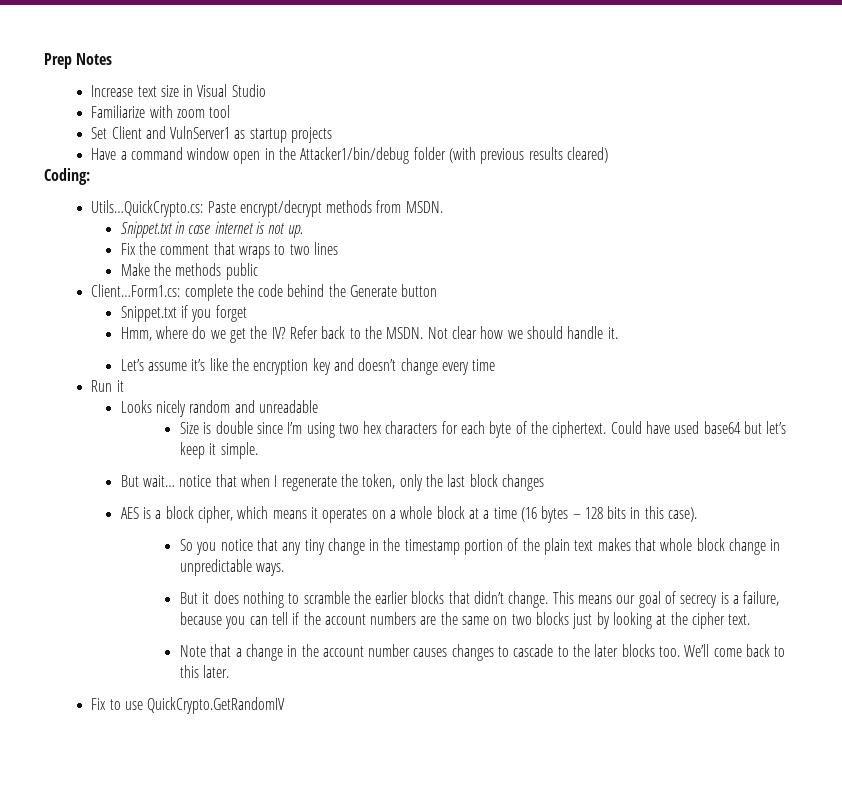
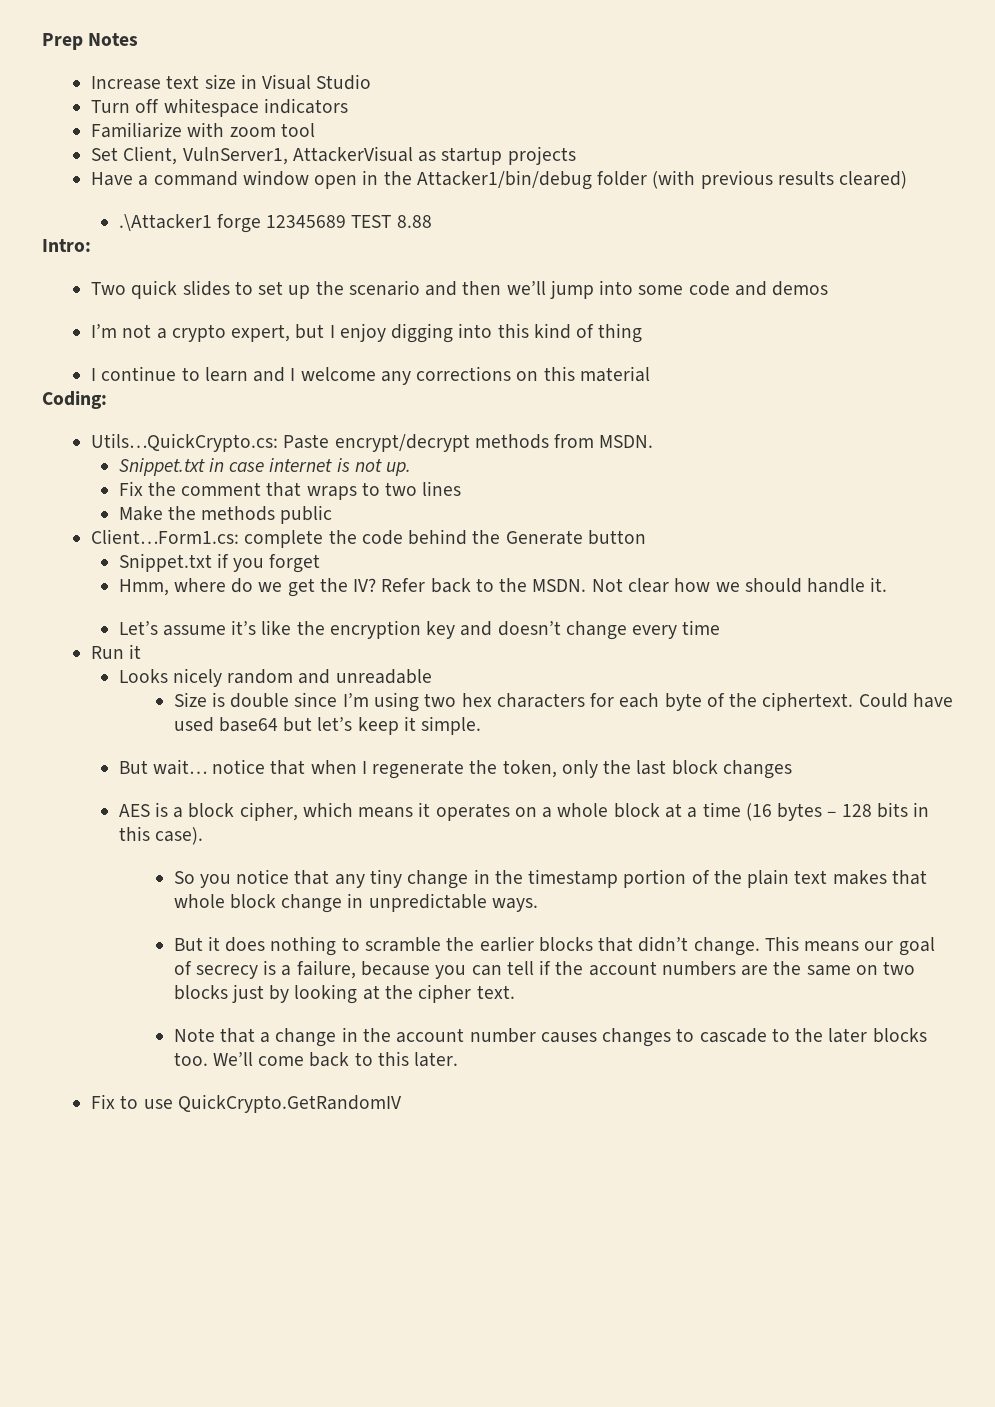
+ Turn off whitespace indicators
- Set Client and VulnServer1 as startup projects
+ Set Client, VulnServer1, AttackerVisual as startup projects
+ .\Attacker1 forge 12345689 TEST 8.88
+ Intro:
+ Two quick slides to set up the scenario and then we’ll jump into some code and demos
+ I’m not a crypto expert, but I enjoy digging into this kind of thing
+ I continue to learn and I welcome any corrections on this material

